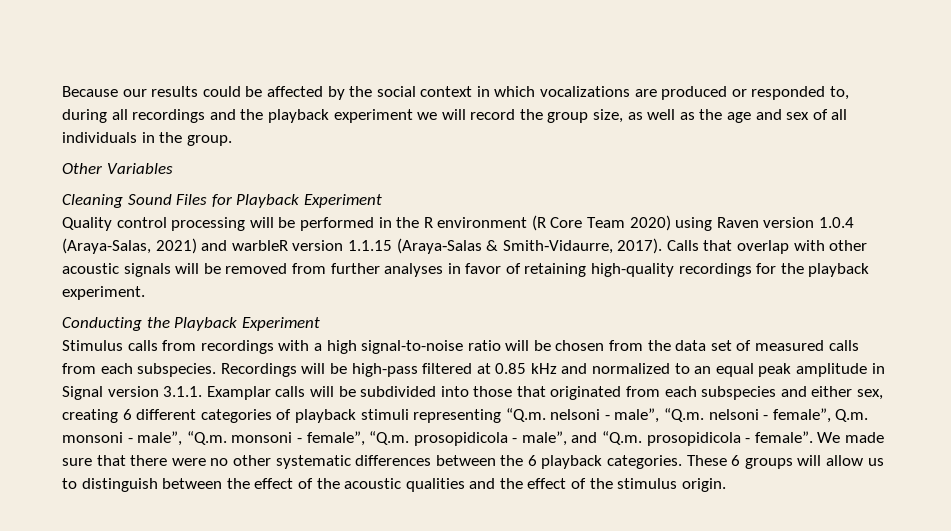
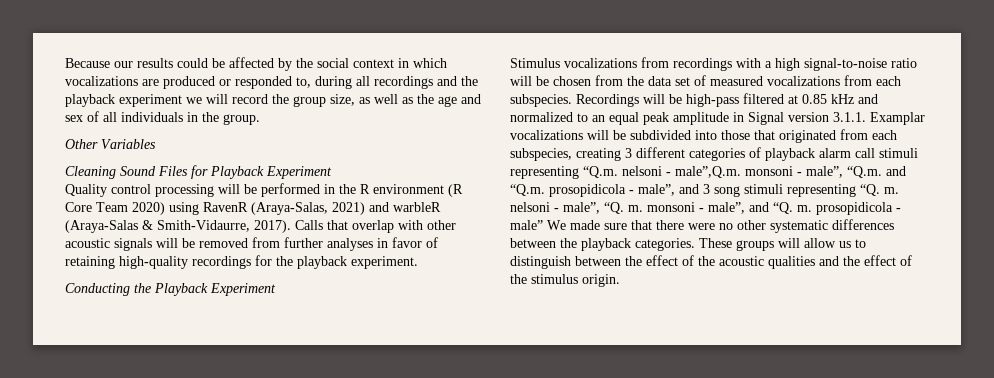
- Quality control processing will be performed in the R environment (R Core Team 2020) using Raven version 1.0.4 (Araya-Salas, 2021) and warbleR version 1.1.15 (Araya‐Salas & Smith‐Vidaurre, 2017).
+ Quality control processing will be performed in the R environment (R Core Team 2020) using RavenR (Araya-Salas, 2021) and warbleR (Araya‐Salas & Smith‐Vidaurre, 2017).
- Stimulus calls from recordings with a high signal-to-noise ratio will be chosen from the data set of measured calls from each subspecies.
+ Stimulus vocalizations from recordings with a high signal-to-noise ratio will be chosen from the data set of measured vocalizations from each subspecies.
- Recordings will be high-pass filtered at 0.85 kHz and normalized to an equal peak amplitude in Signal version 3.1.1. Examplar calls will be subdivided into those that originated from each subspecies and either sex, creating 6 different categories of playback stimuli representing “Q.m. nelsoni - male”, “Q.m. nelsoni - female”, Q.m. monsoni - male”, “Q.m. monsoni - female”, “Q.m. prosopidicola - male”, and “Q.m. prosopidicola - female”. We made sure that there were no other systematic differences between the 6 playback categories.
+ Recordings will be high-pass filtered at 0.85 kHz and normalized to an equal peak amplitude in Signal version 3.1.1. Examplar vocalizations will be subdivided into those that originated from each subspecies, creating 3 different categories of playback alarm call stimuli representing “Q.m. nelsoni - male”,Q.m. monsoni - male”, “Q.m. and “Q.m. prosopidicola - male”, and 3 song stimuli representing “Q. m. nelsoni - male”, “Q. m. monsoni - male”, and “Q. m. prosopidicola - male” We made sure that there were no other systematic differences between the playback categories.
- These 6 groups will allow us to distinguish between the effect of the acoustic qualities and the effect of the stimulus origin.
+ These groups will allow us to distinguish between the effect of the acoustic qualities and the effect of the stimulus origin.

